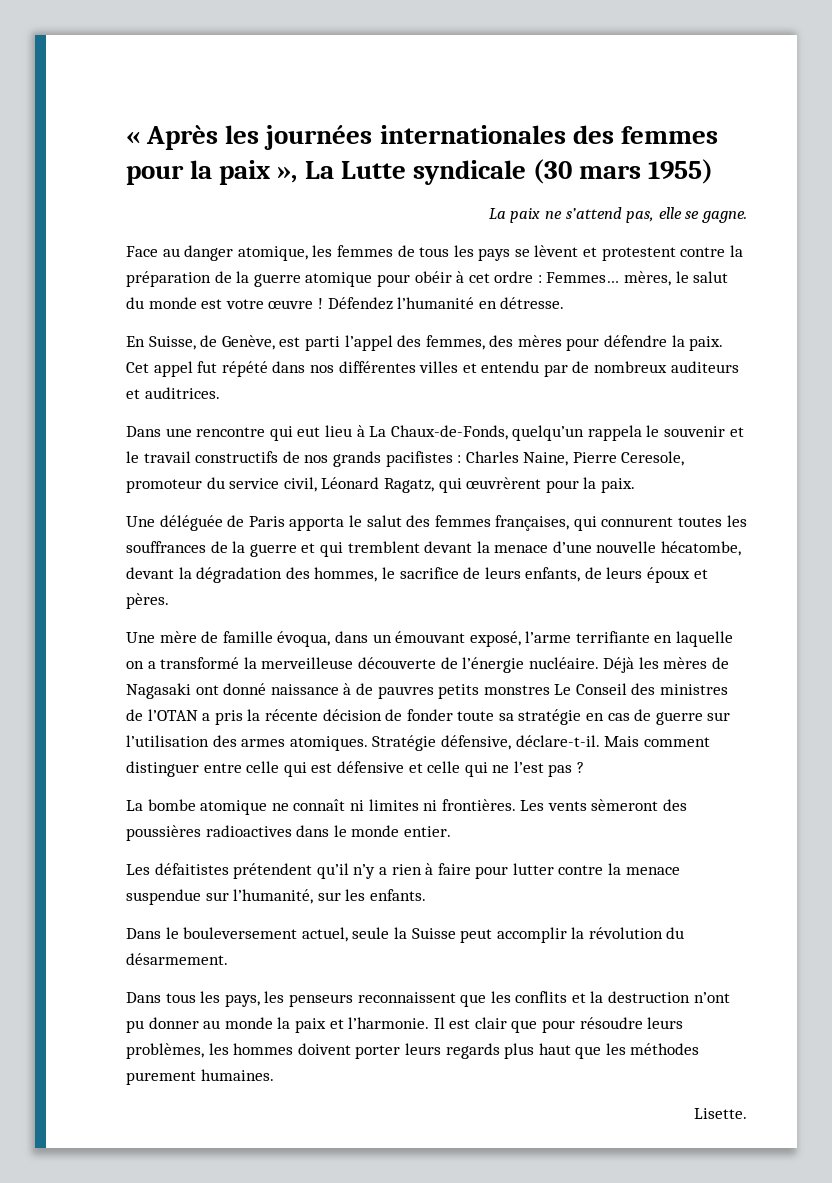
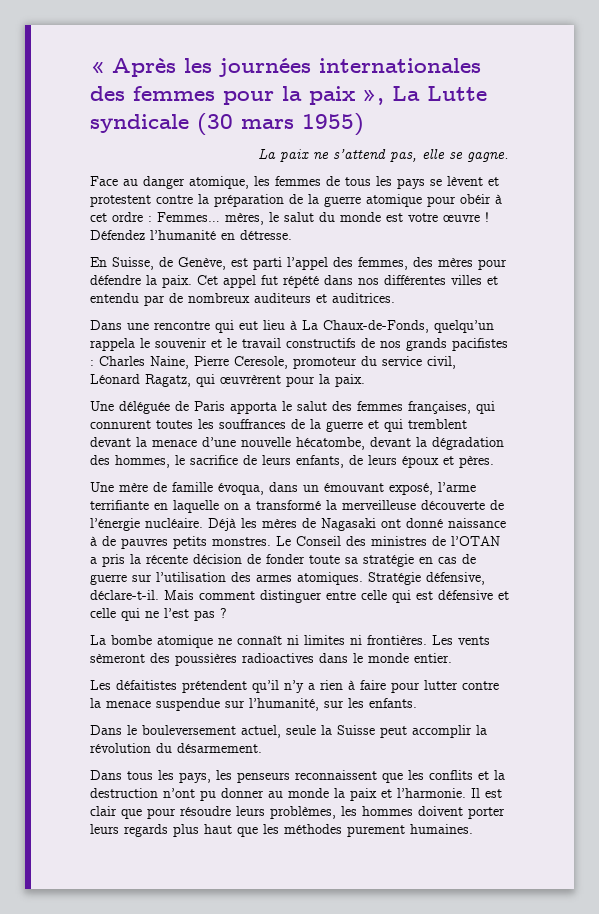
- Déjà les mères de Nagasaki ont donné naissance à de pauvres petits monstres Le Conseil des ministres de l’OTAN a pris la récente décision de fonder toute sa stratégie en cas de guerre sur l’utilisation des armes atomiques.
+ Déjà les mères de Nagasaki ont donné naissance à de pauvres petits monstres. Le Conseil des ministres de l’OTAN a pris la récente décision de fonder toute sa stratégie en cas de guerre sur l’utilisation des armes atomiques.
- Lisette.

